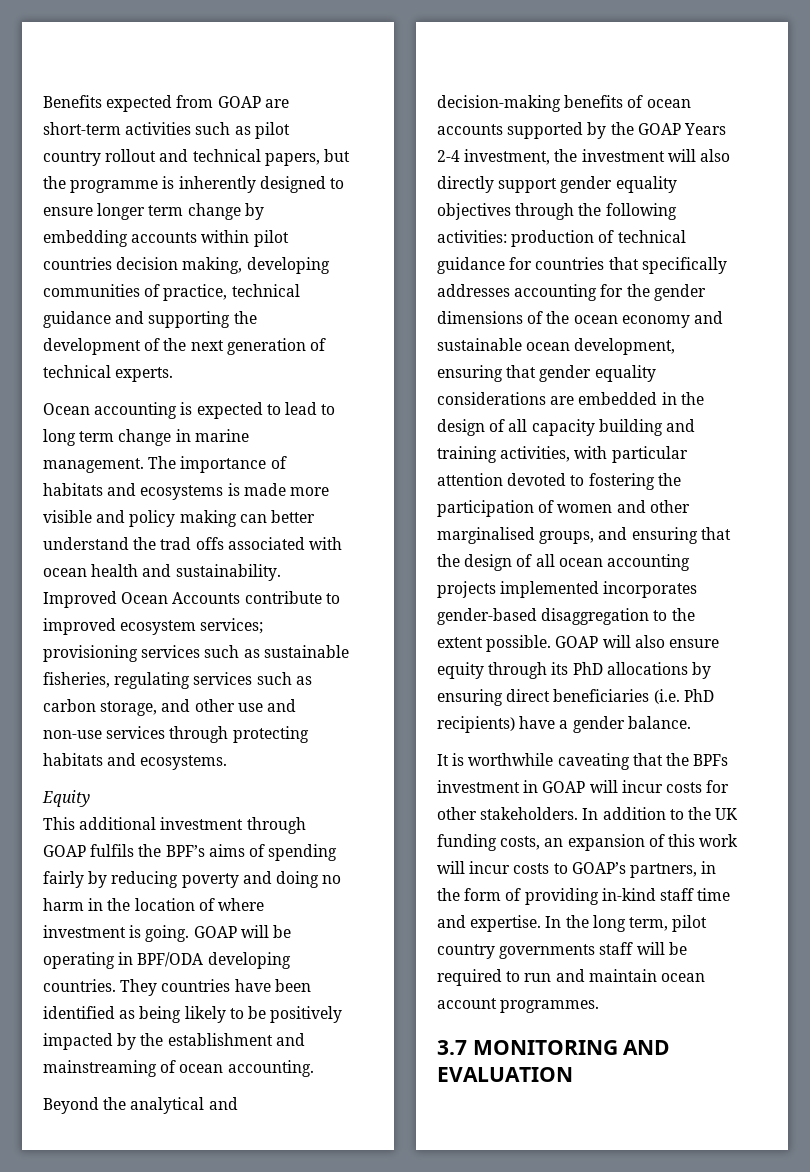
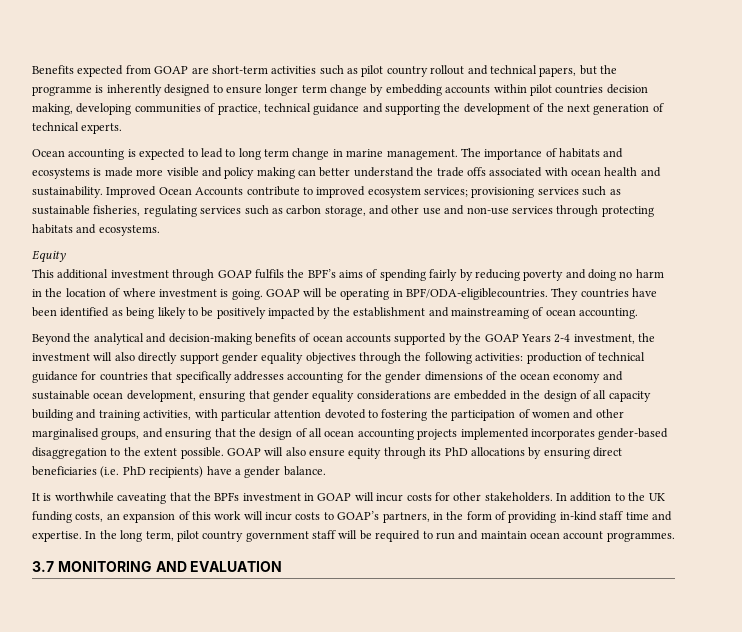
- The importance of habitats and ecosystems is made more visible and policy making can better understand the trad offs associated with ocean health and sustainability.
+ The importance of habitats and ecosystems is made more visible and policy making can better understand the trade offs associated with ocean health and sustainability.
- GOAP will be operating in BPF/ODA developing countries.
+ GOAP will be operating in BPF/ODA-eligiblecountries.
- In the long term, pilot country governments staff will be required to run and maintain ocean account programmes.
+ In the long term, pilot country government staff will be required to run and maintain ocean account programmes.

